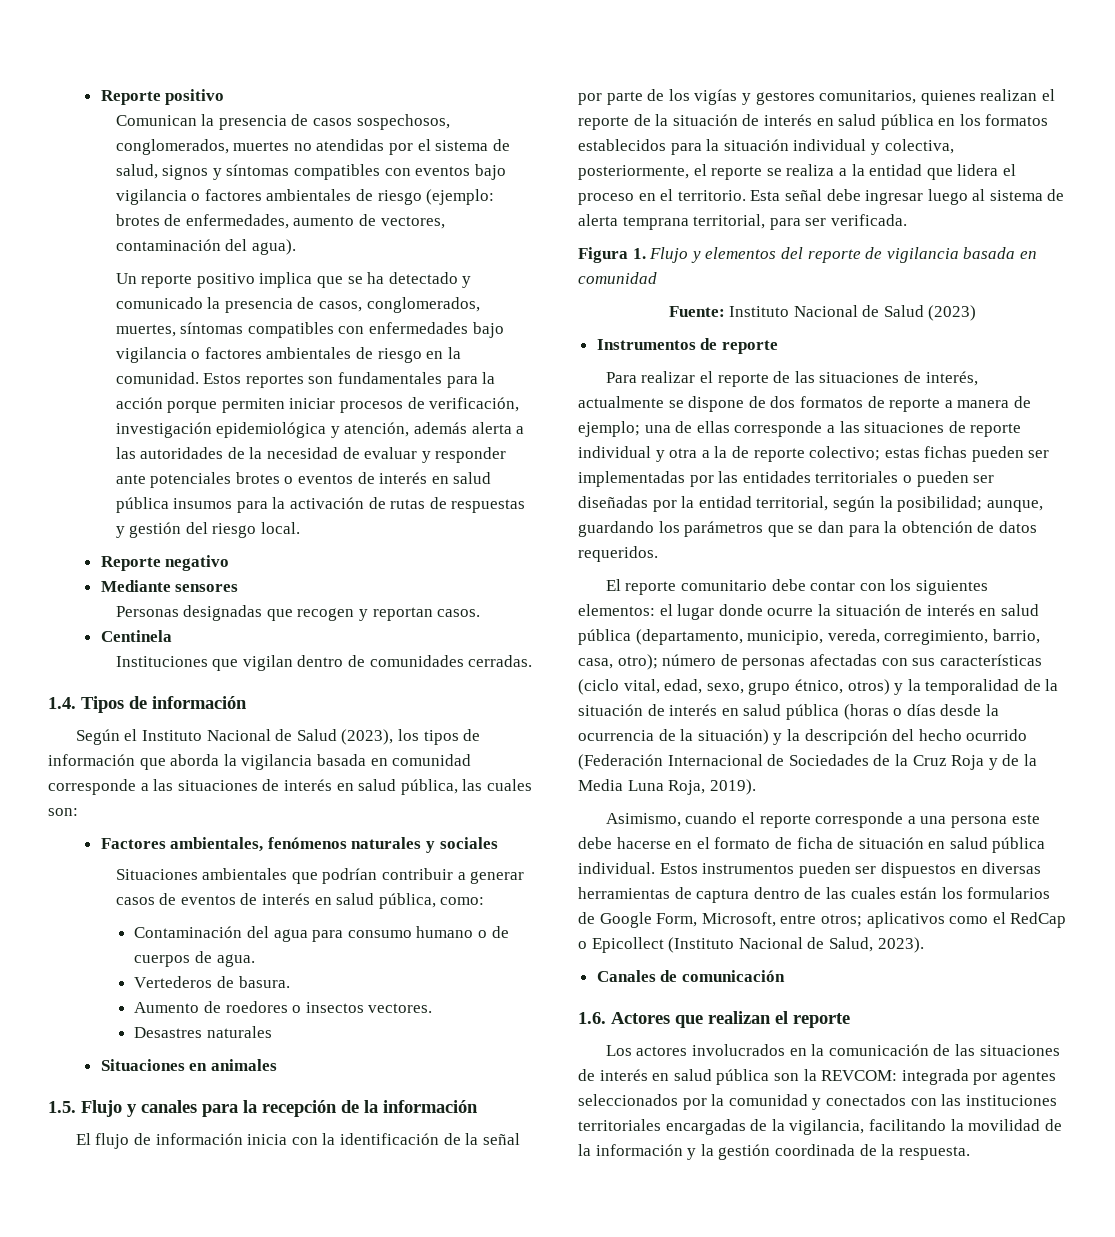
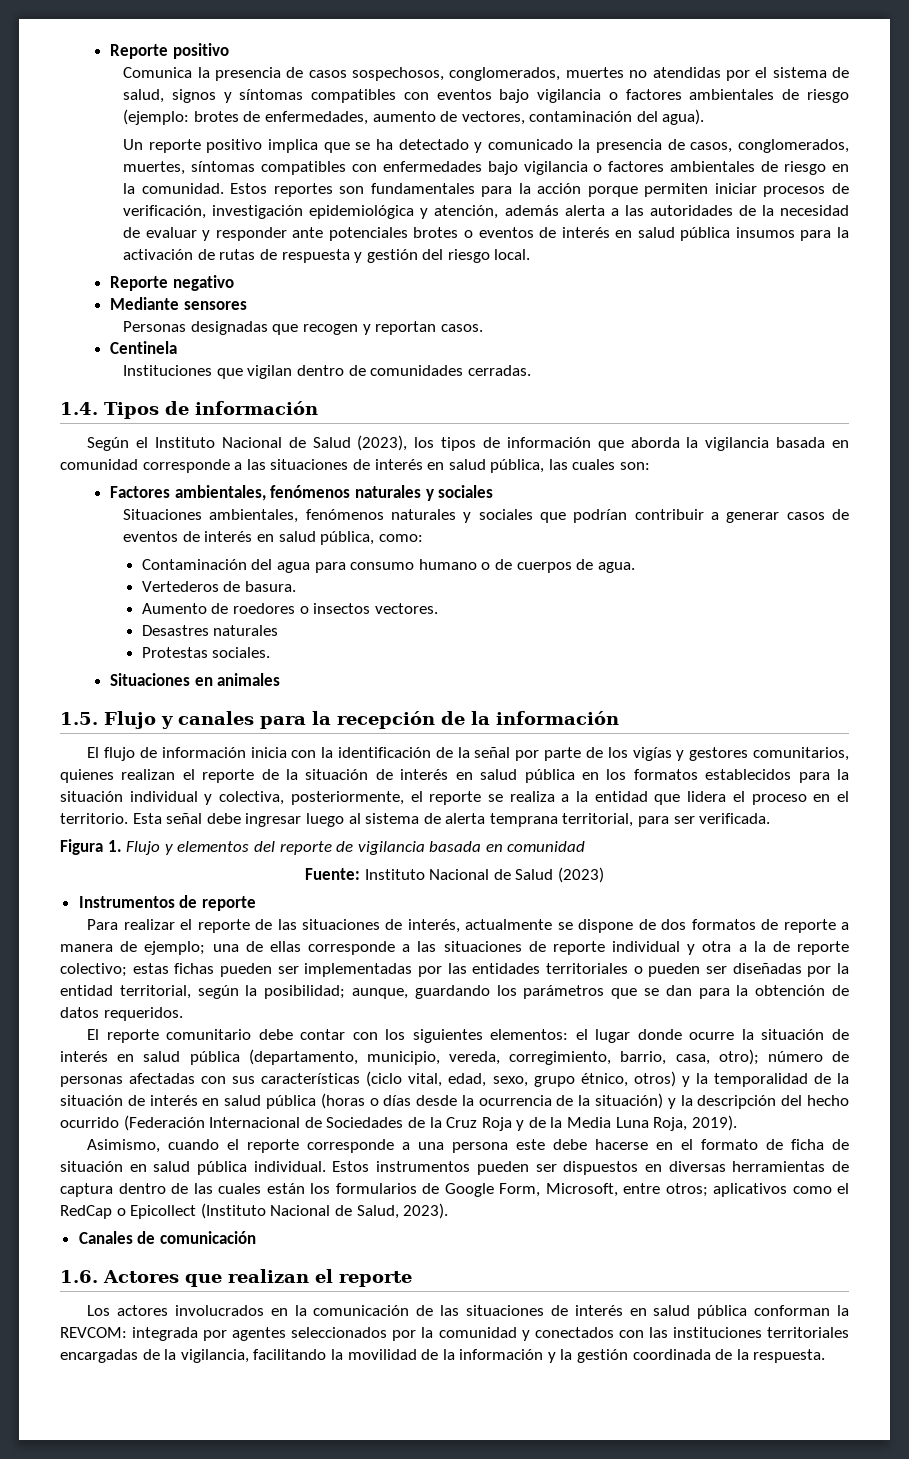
- Comunican la presencia de casos sospechosos, conglomerados, muertes no atendidas por el sistema de salud, signos y síntomas compatibles con eventos bajo vigilancia o factores ambientales de riesgo (ejemplo: brotes de enfermedades, aumento de vectores, contaminación del agua).
+ Comunica la presencia de casos sospechosos, conglomerados, muertes no atendidas por el sistema de salud, signos y síntomas compatibles con eventos bajo vigilancia o factores ambientales de riesgo (ejemplo: brotes de enfermedades, aumento de vectores, contaminación del agua).
- Estos reportes son fundamentales para la acción porque permiten iniciar procesos de verificación, investigación epidemiológica y atención, además alerta a las autoridades de la necesidad de evaluar y responder ante potenciales brotes o eventos de interés en salud pública insumos para la activación de rutas de respuestas y gestión del riesgo local.
+ Estos reportes son fundamentales para la acción porque permiten iniciar procesos de verificación, investigación epidemiológica y atención, además alerta a las autoridades de la necesidad de evaluar y responder ante potenciales brotes o eventos de interés en salud pública insumos para la activación de rutas de respuesta y gestión del riesgo local.
- Situaciones ambientales que podrían contribuir a generar casos de eventos de interés en salud pública, como:
+ Situaciones ambientales, fenómenos naturales y sociales que podrían contribuir a generar casos de eventos de interés en salud pública, como:
+ Protestas sociales.
- Los actores involucrados en la comunicación de las situaciones de interés en salud pública son la REVCOM: integrada por agentes seleccionados por la comunidad y conectados con las instituciones territoriales encargadas de la vigilancia, facilitando la movilidad de la información y la gestión coordinada de la respuesta.
+ Los actores involucrados en la comunicación de las situaciones de interés en salud pública conforman la REVCOM: integrada por agentes seleccionados por la comunidad y conectados con las instituciones territoriales encargadas de la vigilancia, facilitando la movilidad de la información y la gestión coordinada de la respuesta.

